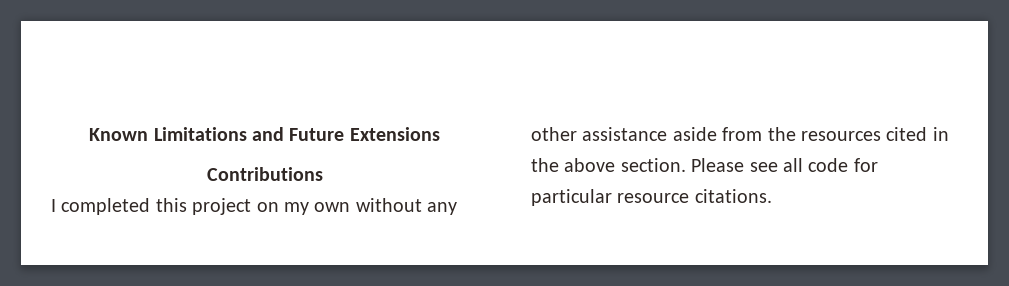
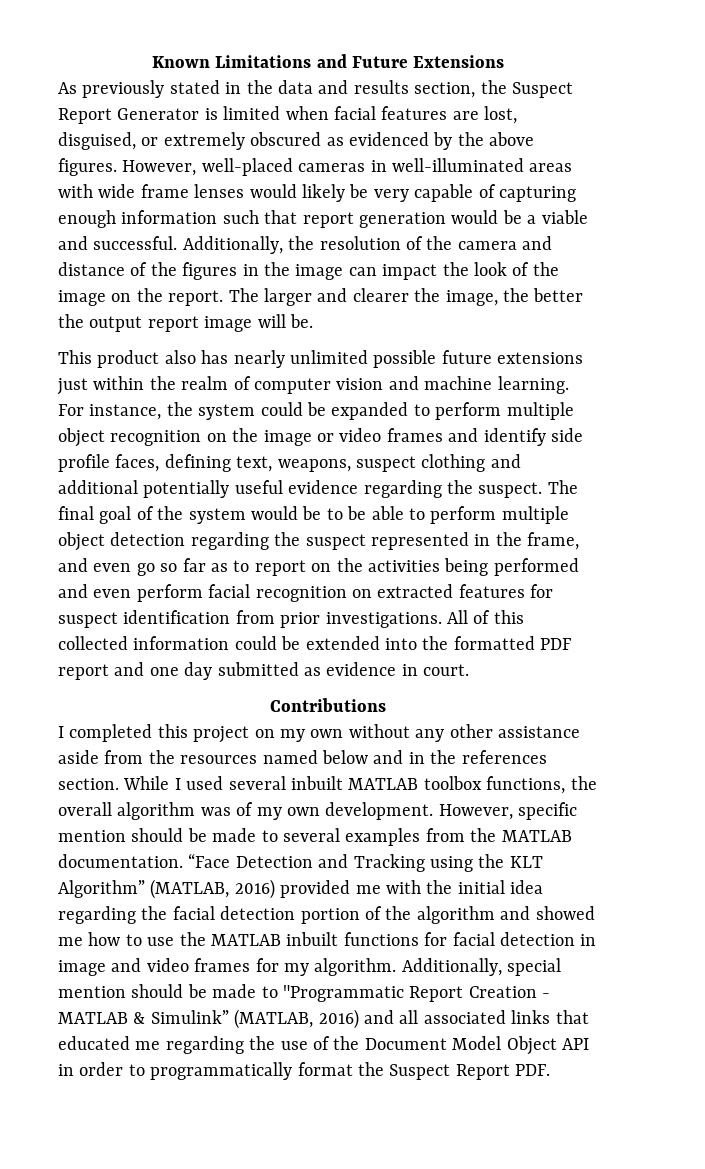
+ As previously stated in the data and results section, the Suspect Report Generator is limited when facial features are lost, disguised, or extremely obscured as evidenced by the above figures. However, well-placed cameras in well-illuminated areas with wide frame lenses would likely be very capable of capturing enough information such that report generation would be a viable and successful. Additionally, the resolution of the camera and distance of the figures in the image can impact the look of the image on the report. The larger and clearer the image, the better the output report image will be.
+ This product also has nearly unlimited possible future extensions just within the realm of computer vision and machine learning. For instance, the system could be expanded to perform multiple object recognition on the image or video frames and identify side profile faces, defining text, weapons, suspect clothing and additional potentially useful evidence regarding the suspect. The final goal of the system would be to be able to perform multiple object detection regarding the suspect represented in the frame, and even go so far as to report on the activities being performed and even perform facial recognition on extracted features for suspect identification from prior investigations. All of this collected information could be extended into the formatted PDF report and one day submitted as evidence in court.
- I completed this project on my own without any other assistance aside from the resources cited in the above section. Please see all code for particular resource citations.
+ I completed this project on my own without any other assistance aside from the resources named below and in the references section. While I used several inbuilt MATLAB toolbox functions, the overall algorithm was of my own development. However, specific mention should be made to several examples from the MATLAB documentation. “Face Detection and Tracking using the KLT Algorithm” (MATLAB, 2016) provided me with the initial idea regarding the facial detection portion of the algorithm and showed me how to use the MATLAB inbuilt functions for facial detection in image and video frames for my algorithm. Additionally, special mention should be made to "Programmatic Report Creation - MATLAB & Simulink” (MATLAB, 2016) and all associated links that educated me regarding the use of the Document Model Object API in order to programmatically format the Suspect Report PDF.

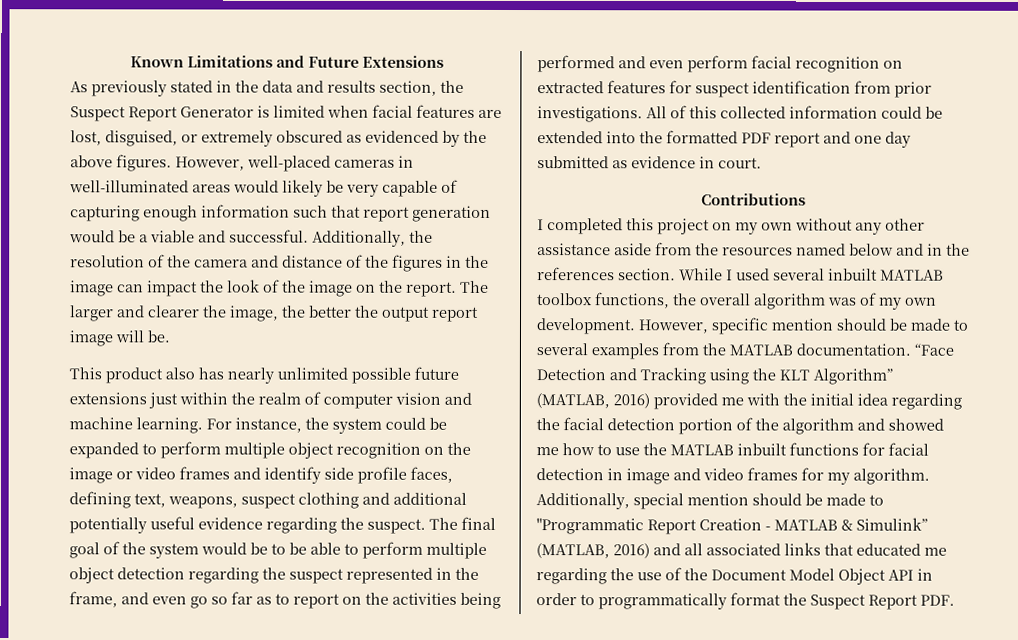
- However, well-placed cameras in well-illuminated areas with wide frame lenses would likely be very capable of capturing enough information such that report generation would be a viable and successful.
+ However, well-placed cameras in well-illuminated areas would likely be very capable of capturing enough information such that report generation would be a viable and successful.

